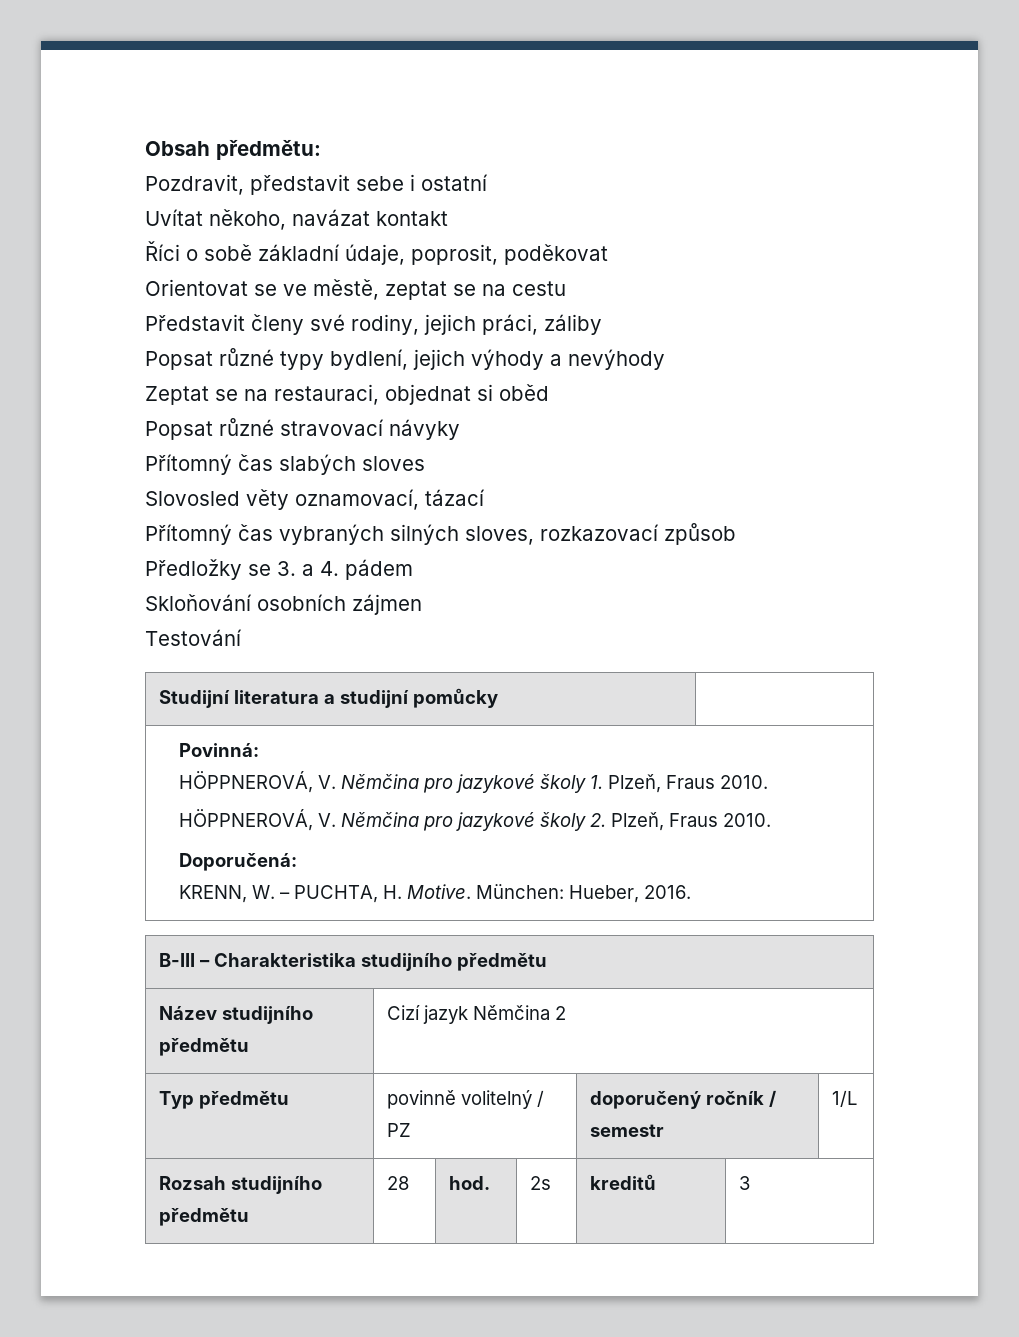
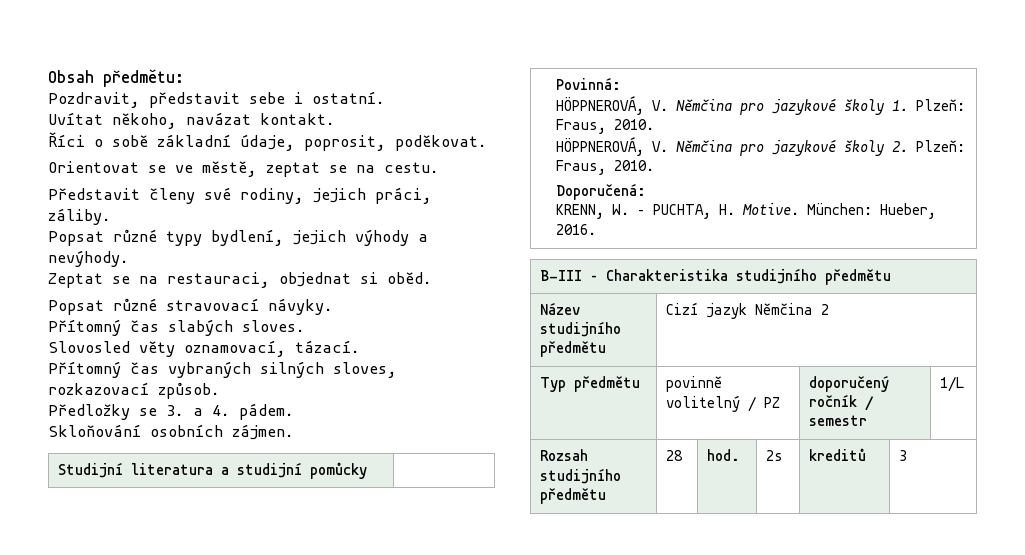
- Pozdravit, představit sebe i ostatní
+ Pozdravit, představit sebe i ostatní.
- Uvítat někoho, navázat kontakt
+ Uvítat někoho, navázat kontakt.
- Říci o sobě základní údaje, poprosit, poděkovat
+ Říci o sobě základní údaje, poprosit, poděkovat.
- Orientovat se ve městě, zeptat se na cestu
+ Orientovat se ve městě, zeptat se na cestu.
- Představit členy své rodiny, jejich práci, záliby
+ Představit členy své rodiny, jejich práci, záliby.
- Popsat různé typy bydlení, jejich výhody a nevýhody
+ Popsat různé typy bydlení, jejich výhody a nevýhody.
- Zeptat se na restauraci, objednat si oběd
+ Zeptat se na restauraci, objednat si oběd.
- Popsat různé stravovací návyky
+ Popsat různé stravovací návyky.
- Přítomný čas slabých sloves
+ Přítomný čas slabých sloves.
- Slovosled věty oznamovací, tázací
+ Slovosled věty oznamovací, tázací.
- Přítomný čas vybraných silných sloves, rozkazovací způsob
+ Přítomný čas vybraných silných sloves, rozkazovací způsob.
- Předložky se 3. a 4. pádem
+ Předložky se 3. a 4. pádem.
- Skloňování osobních zájmen
- Testování
+ Skloňování osobních zájmen.
  Povinná:
- HÖPPNEROVÁ, V. Němčina pro jazykové školy 1. Plzeň, Fraus 2010.
- HÖPPNEROVÁ, V. Němčina pro jazykové školy 2. Plzeň, Fraus 2010.
+ HÖPPNEROVÁ, V. Němčina pro jazykové školy 1. Plzeň: Fraus, 2010.
+ HÖPPNEROVÁ, V. Němčina pro jazykové školy 2. Plzeň: Fraus, 2010.

